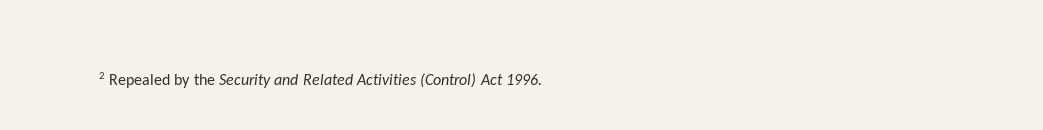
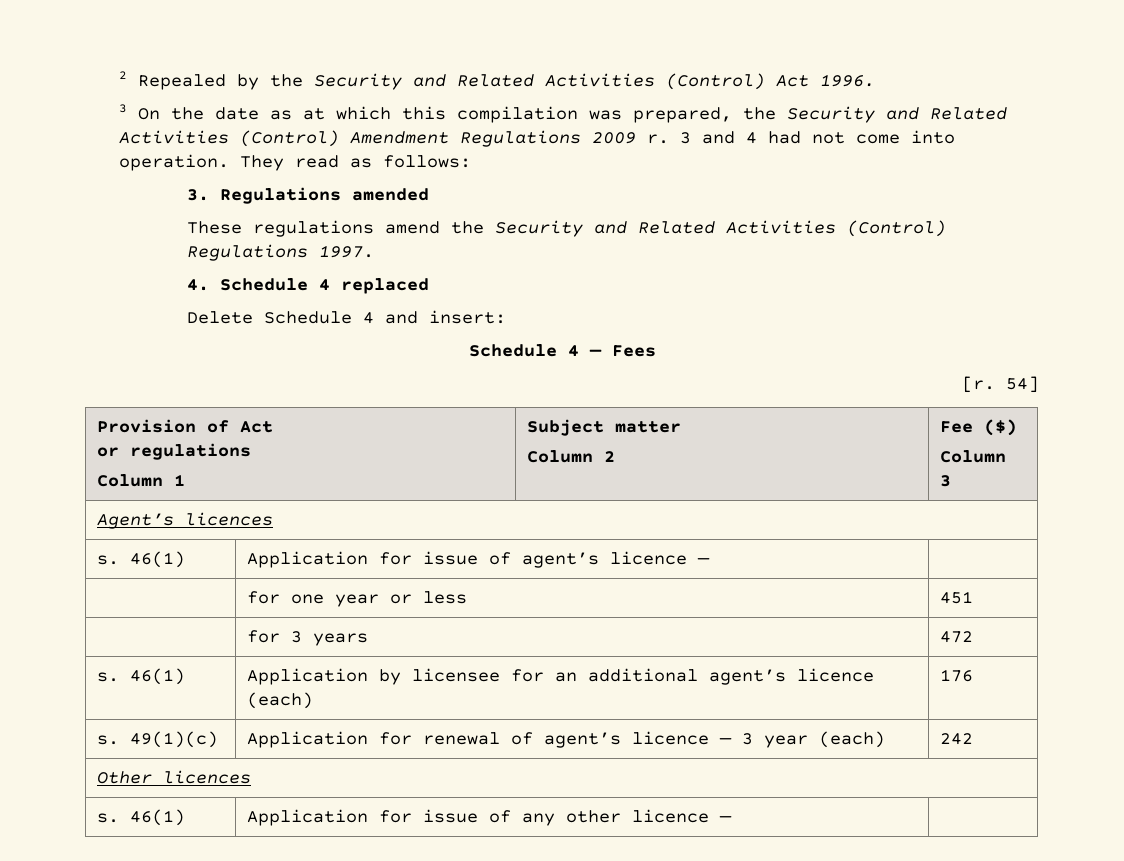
+ 3 On the date as at which this compilation was prepared, the Security and Related Activities (Control) Amendment Regulations 2009 r. 3 and 4 had not come into operation. They read as follows:
+ 3. Regulations amended
+ These regulations amend the Security and Related Activities (Control) Regulations 1997.
+ 4. Schedule 4 replaced
+ Delete Schedule 4 and insert:
+ Schedule 4 — Fees
+ [r. 54]
+ Provision of Act
+ or regulations
+ Column 1 | Subject matter
+ Column 2 | Fee ($)
+ Column 3
+ Agent’s licences
+ s. 46(1) | Application for issue of agent’s licence — |
+ | for one year or less | 451
+ | for 3 years | 472
+ s. 46(1) | Application by licensee for an additional agent’s licence (each) | 176
+ s. 49(1)(c) | Application for renewal of agent’s licence — 3 year (each) | 242
+ Other licences
+ s. 46(1) | Application for issue of any other licence — |

